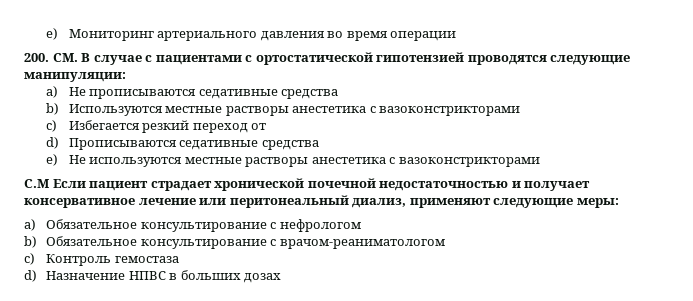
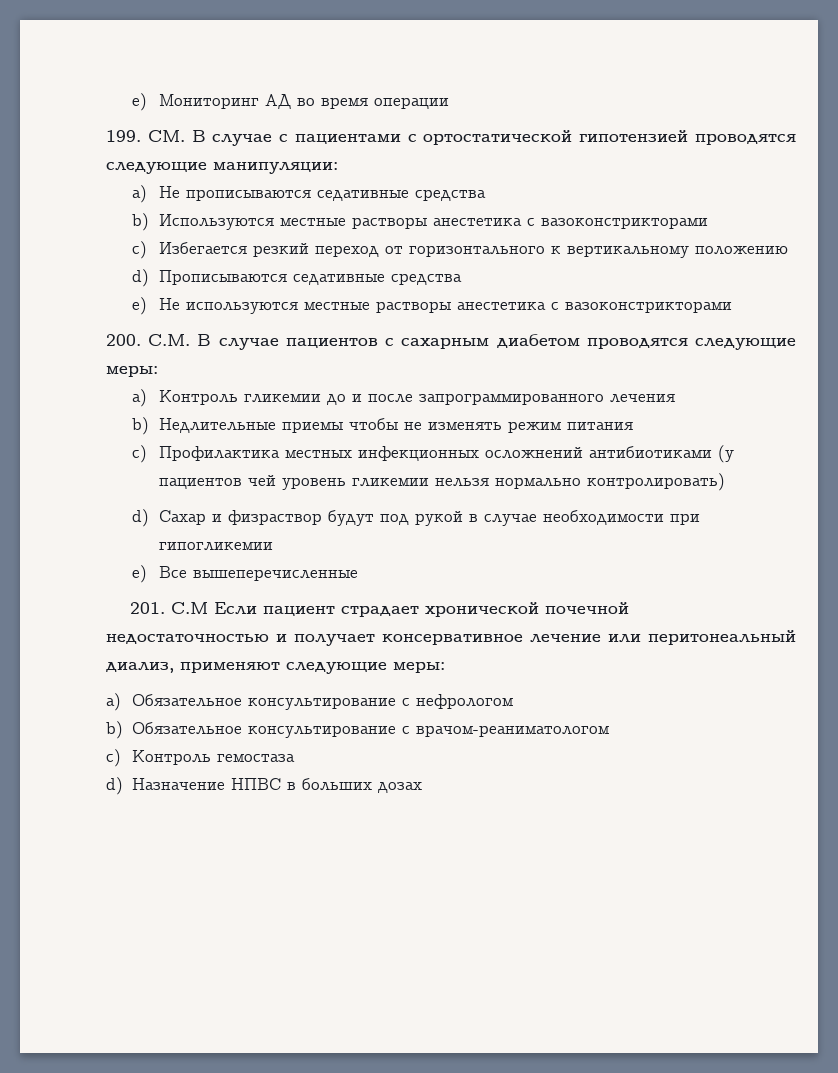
- e) Мониторинг артериального давления во время операции
+ e) Мониторинг АД во время операции
- 200. СМ. В случае с пациентами с ортостатической гипотензией проводятся следующие манипуляции:
+ 199. СМ. В случае с пациентами с ортостатической гипотензией проводятся следующие манипуляции:
- c) Избегается резкий переход от
+ c) Избегается резкий переход от горизонтального к вертикальному положению
- C.M Если пациент страдает хронической почечной недостаточностью и получает консервативное лечение или перитонеальный диализ, применяют следующие меры:
+ 200. С.М. В случае пациентов с сахарным диабетом проводятся следующие меры:
+ a) Контроль гликемии до и после запрограммированного лечения
+ b) Недлительные приемы чтобы не изменять режим питания
+ c) Профилактика местных инфекционных осложнений антибиотиками (у пациентов чей уровень гликемии нельзя нормально контролировать)
+ d) Сахар и физраствор будут под рукой в случае необходимости при гипогликемии
+ e) Все вышеперечисленные
+ 201. C.M Если пациент страдает хронической почечной недостаточностью и получает консервативное лечение или перитонеальный диализ, применяют следующие меры:

